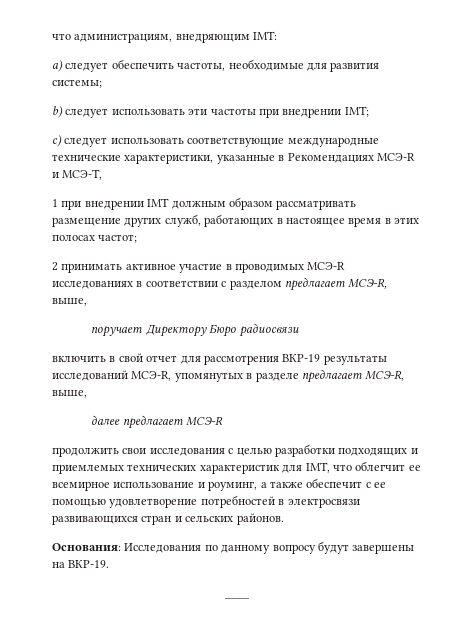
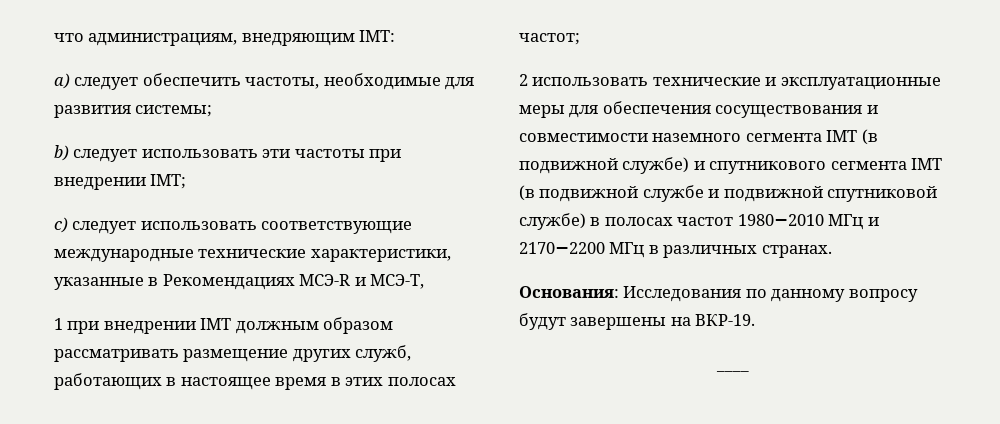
- 2 принимать активное участие в проводимых МСЭ-R исследованиях в соответствии с разделом предлагает МСЭ-R, выше,
- поручает Директору Бюро радиосвязи
- включить в свой отчет для рассмотрения ВКР-19 результаты исследований МСЭ-R, упомянутых в разделе предлагает МСЭ-R, выше,
- далее предлагает МСЭ-R
- продолжить свои исследования с целью разработки подходящих и приемлемых технических характеристик для IMT, что облегчит ее всемирное использование и роуминг, а также обеспечит с ее помощью удовлетворение потребностей в электросвязи развивающихся стран и сельских районов.
+ 2 использовать технические и эксплуатационные меры для обеспечения сосуществования и совместимости наземного сегмента IMT (в подвижной службе) и спутникового сегмента IMT (в подвижной службе и подвижной спутниковой службе) в полосах частот 1980−2010 МГц и 2170−2200 МГц в различных странах.

